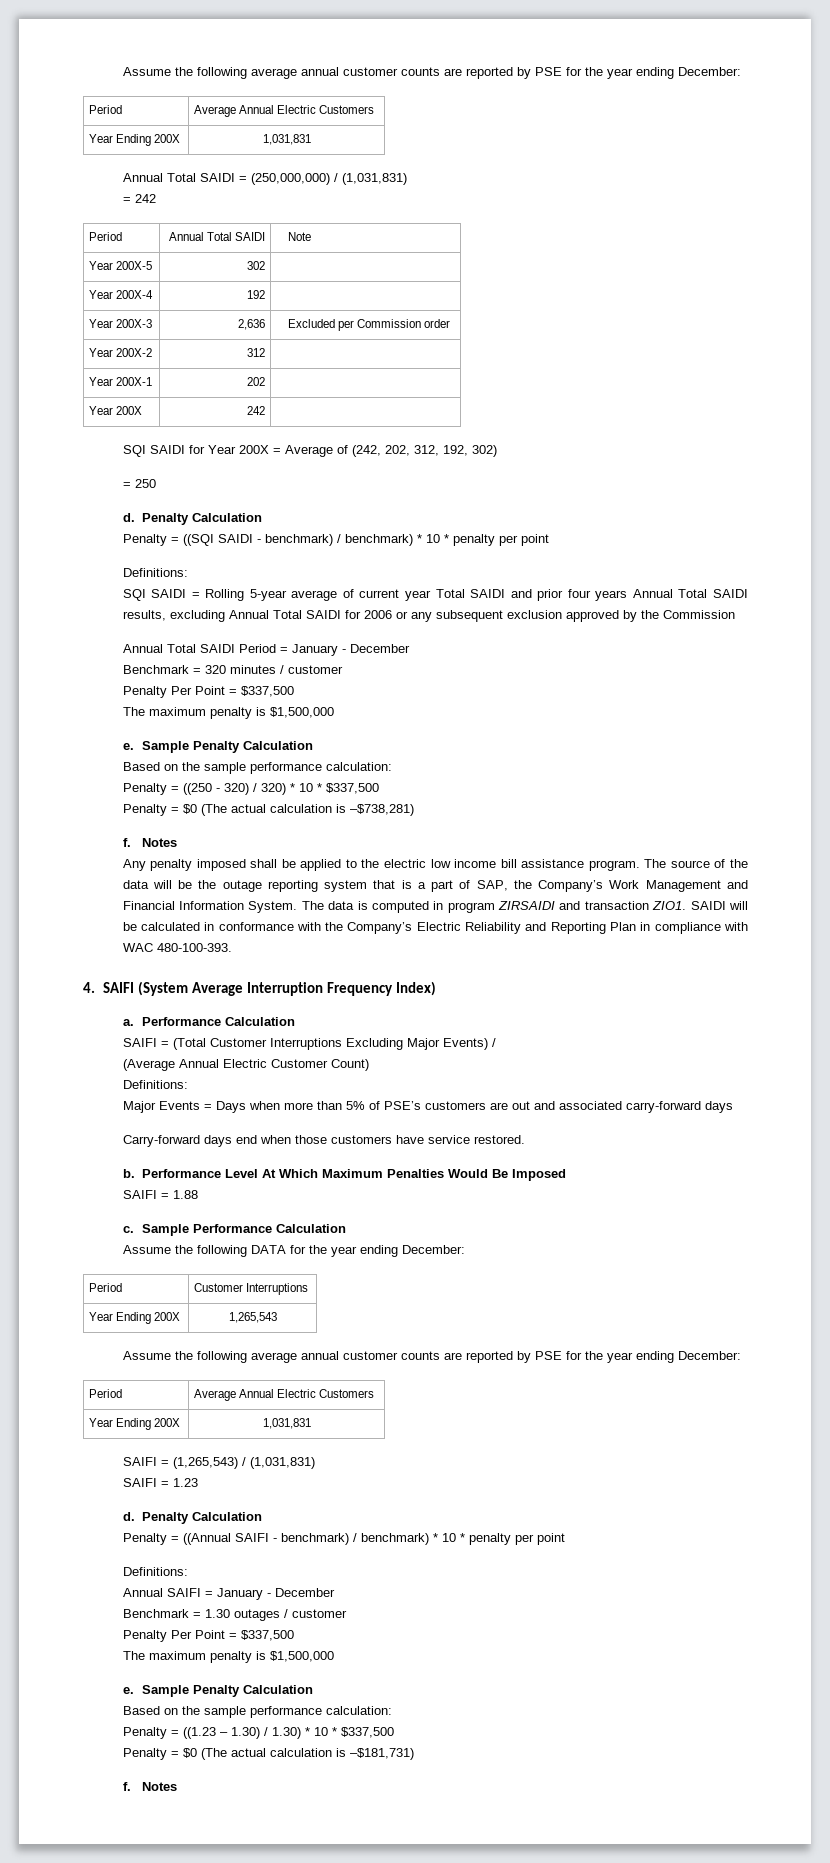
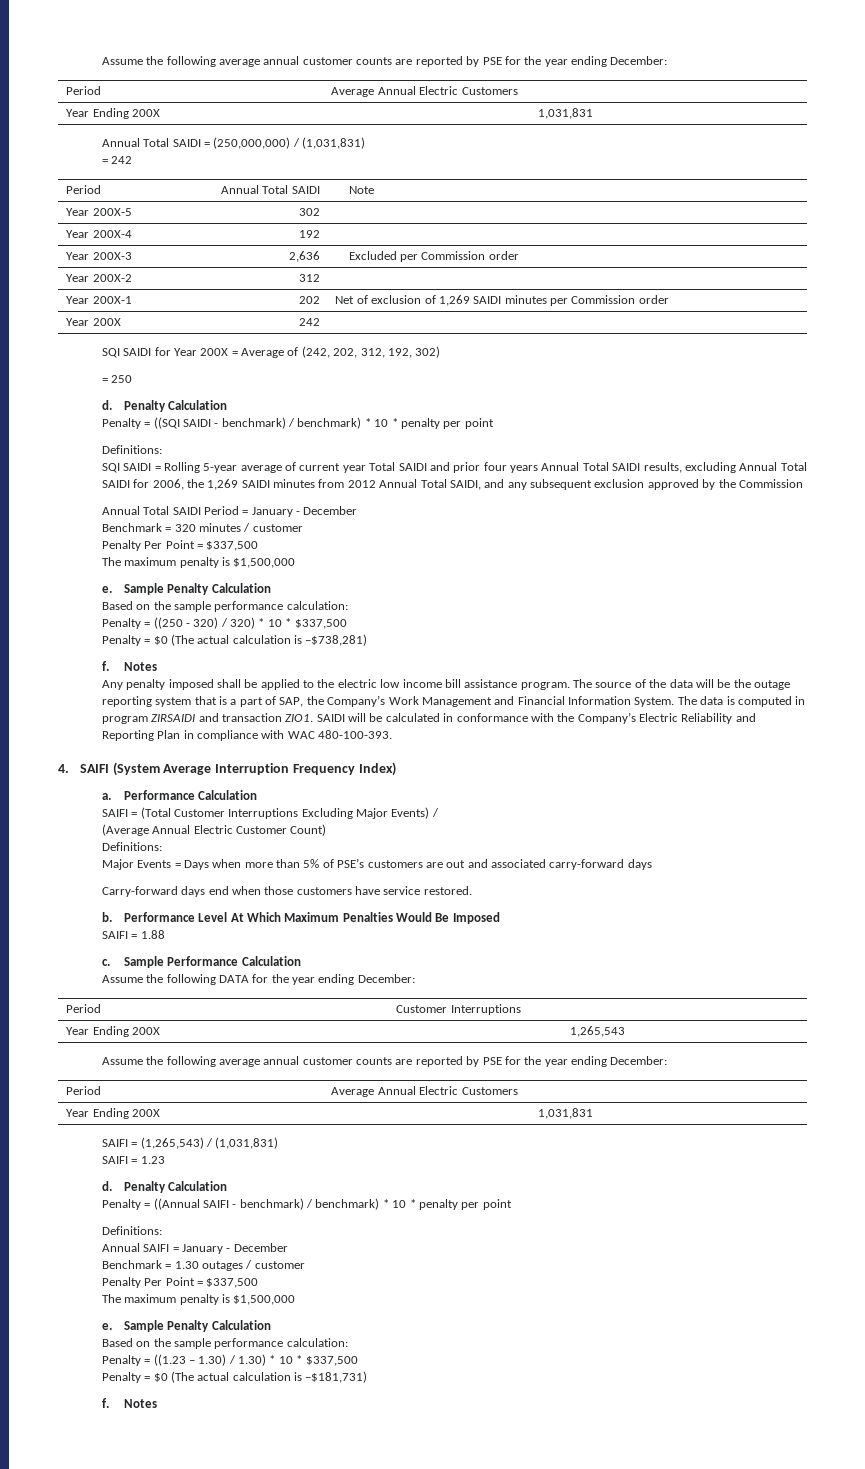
- Year 200X-1 | 202 |
+ Year 200X-1 | 202 | Net of exclusion of 1,269 SAIDI minutes per Commission order
- SQI SAIDI = Rolling 5-year average of current year Total SAIDI and prior four years Annual Total SAIDI results, excluding Annual Total SAIDI for 2006 or any subsequent exclusion approved by the Commission
+ SQI SAIDI = Rolling 5-year average of current year Total SAIDI and prior four years Annual Total SAIDI results, excluding Annual Total SAIDI for 2006, the 1,269 SAIDI minutes from 2012 Annual Total SAIDI, and any subsequent exclusion approved by the Commission

